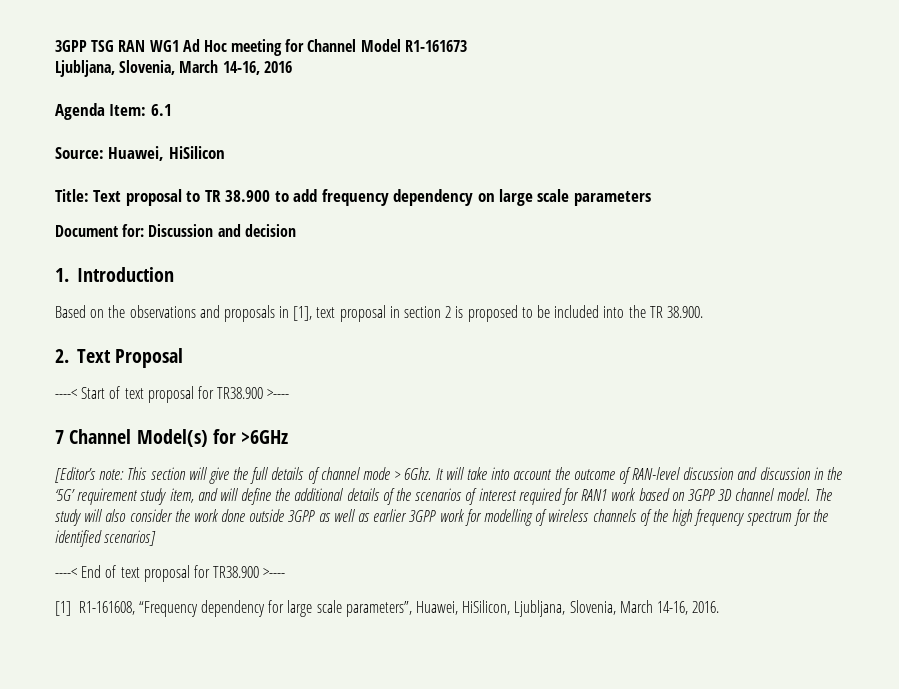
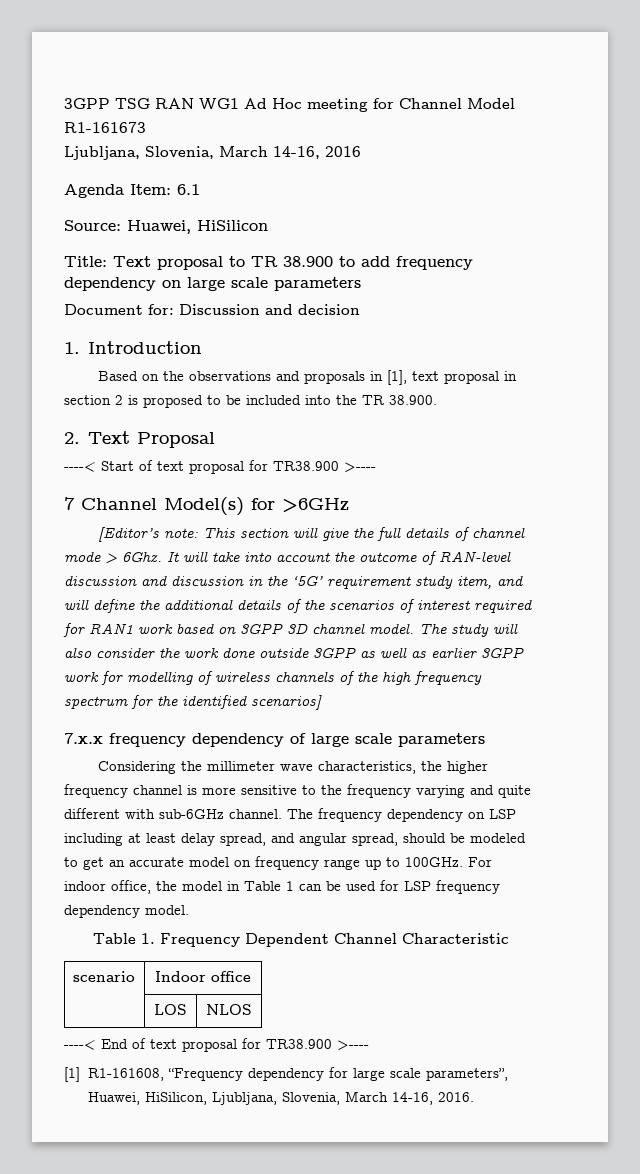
+ 7.x.x frequency dependency of large scale parameters
+ Considering the millimeter wave characteristics, the higher frequency channel is more sensitive to the frequency varying and quite different with sub-6GHz channel. The frequency dependency on LSP including at least delay spread, and angular spread, should be modeled to get an accurate model on frequency range up to 100GHz. For indoor office, the model in Table 1 can be used for LSP frequency dependency model.
+ Table 1. Frequency Dependent Channel Characteristic
+ scenario | Indoor office
+ | LOS | NLOS

